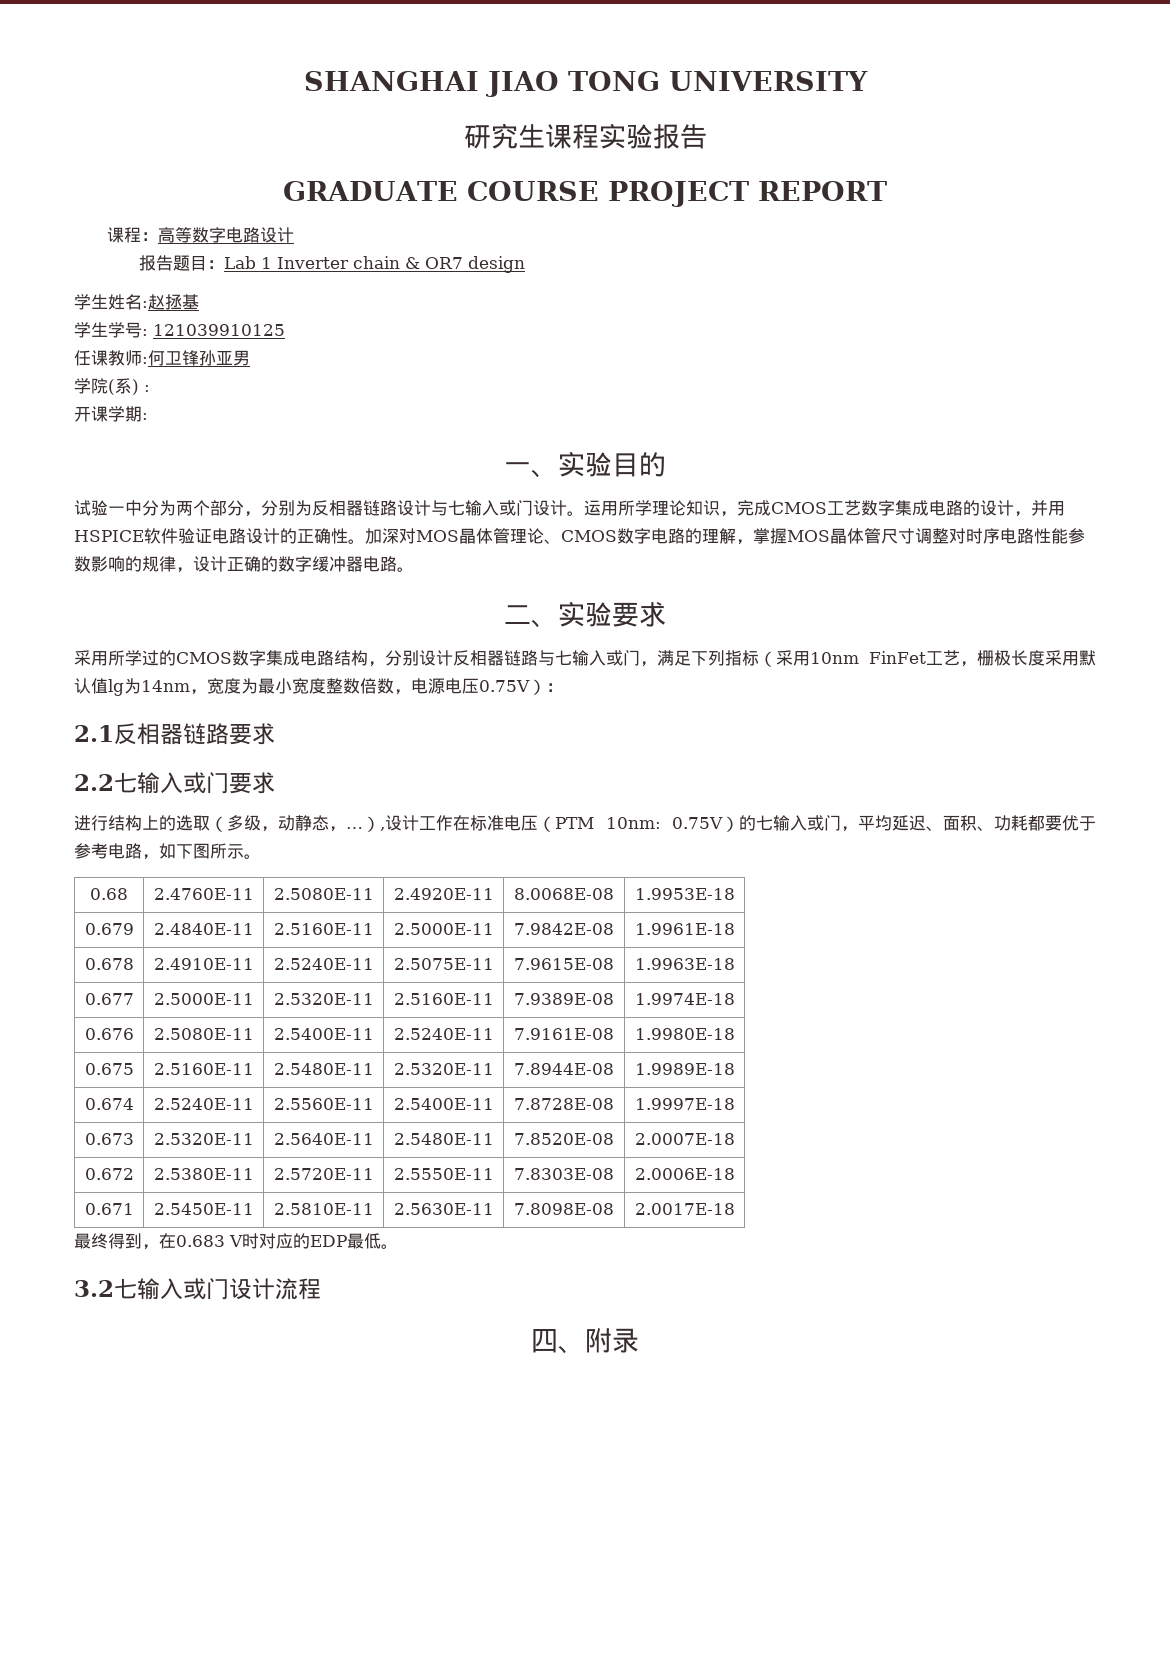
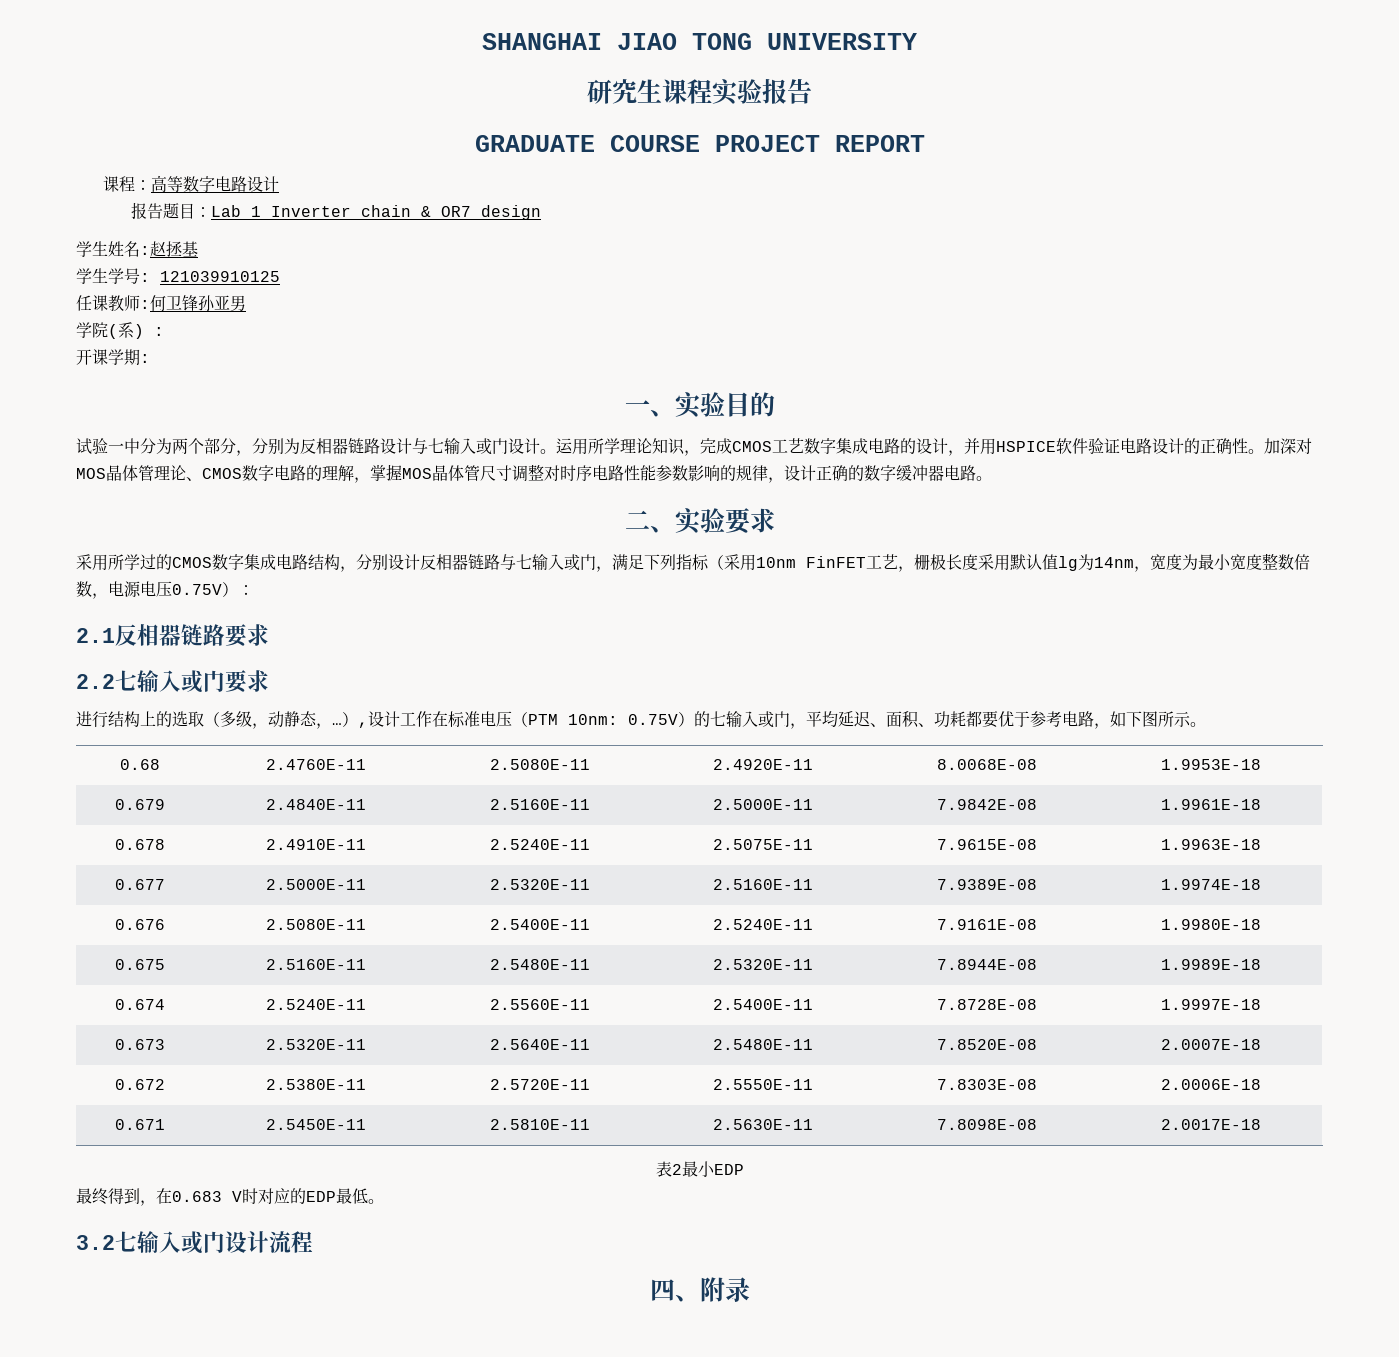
- 采用所学过的CMOS数字集成电路结构，分别设计反相器链路与七输入或门，满足下列指标（采用10nm FinFet工艺，栅极长度采用默认值lg为14nm，宽度为最小宽度整数倍数，电源电压0.75V）：
+ 采用所学过的CMOS数字集成电路结构，分别设计反相器链路与七输入或门，满足下列指标（采用10nm FinFET工艺，栅极长度采用默认值lg为14nm，宽度为最小宽度整数倍数，电源电压0.75V）：
+ 表2最小EDP

